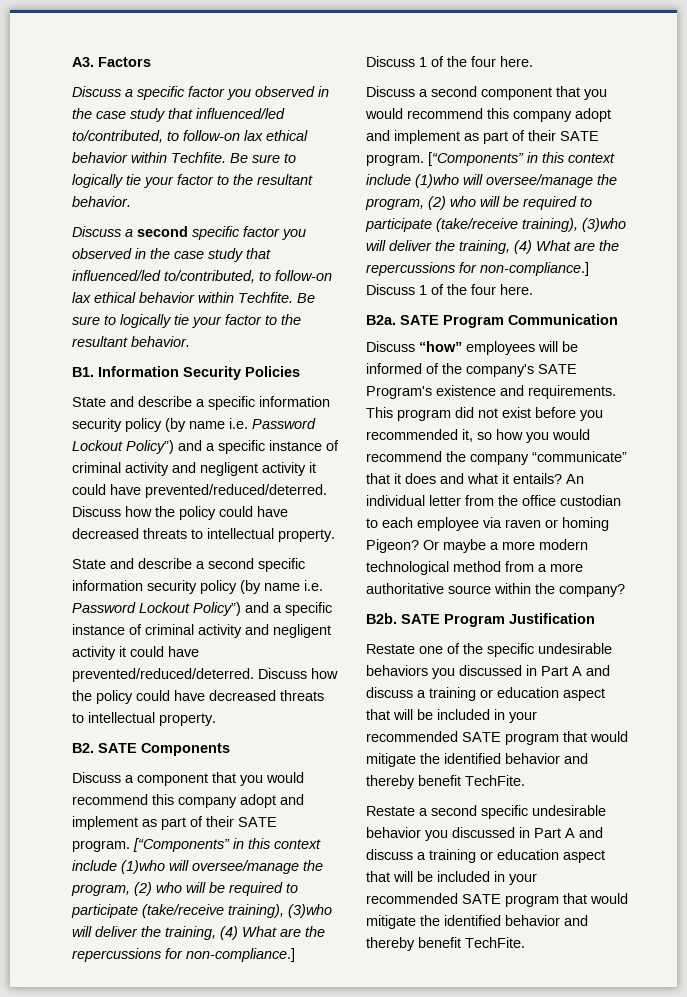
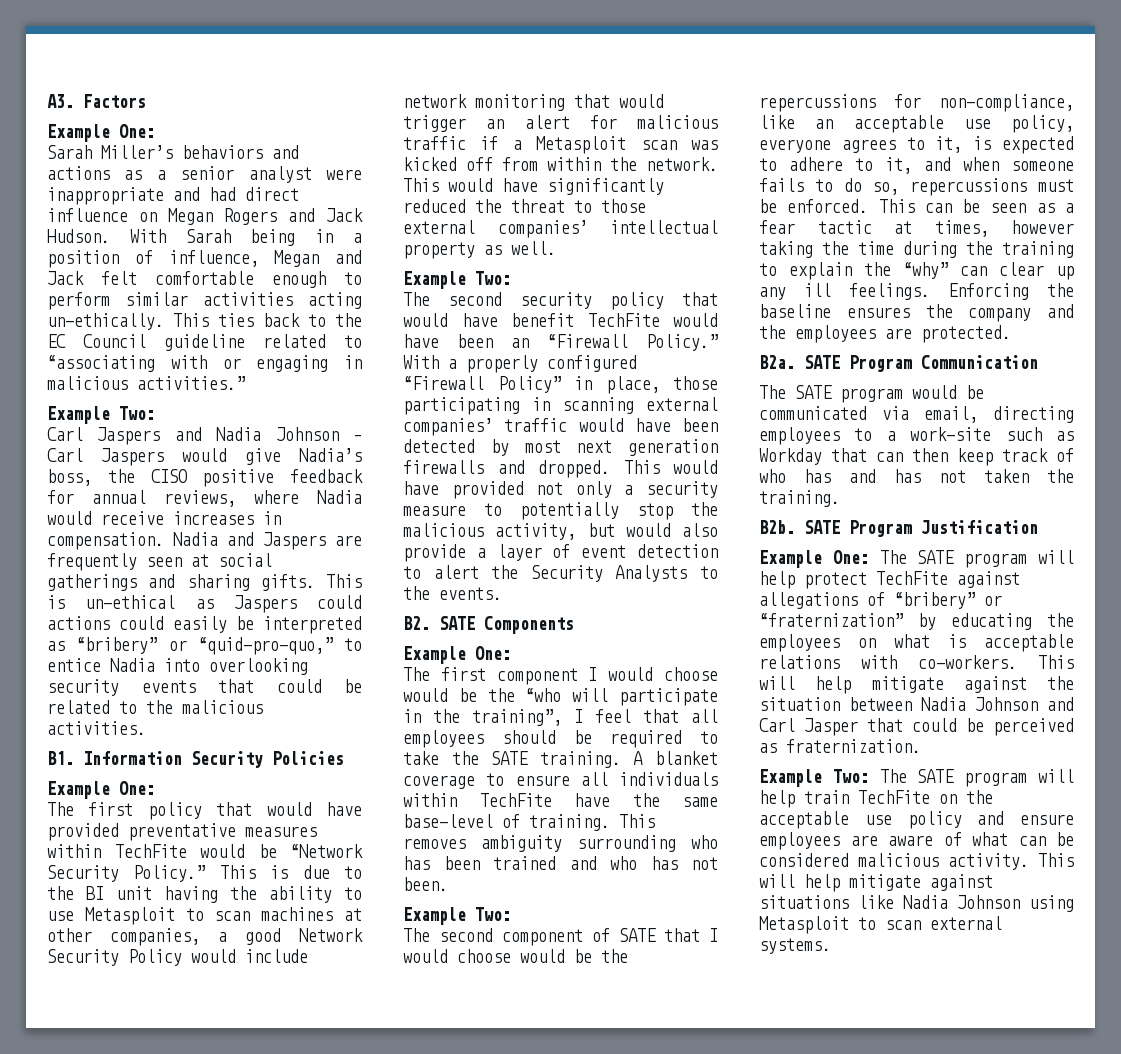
  A3. Factors
- Discuss a specific factor you observed in the case study that influenced/led to/contributed, to follow-on lax ethical behavior within Techfite. Be sure to logically tie your factor to the resultant behavior.
- Discuss a second specific factor you observed in the case study that influenced/led to/contributed, to follow-on lax ethical behavior within Techfite. Be sure to logically tie your factor to the resultant behavior.
+ Example One:
+ Sarah Miller’s behaviors and actions as a senior analyst were inappropriate and had direct influence on Megan Rogers and Jack Hudson. With Sarah being in a position of influence, Megan and Jack felt comfortable enough to perform similar activities acting un-ethically. This ties back to the EC Council guideline related to “associating with or engaging in malicious activities.”
+ Example Two:
+ Carl Jaspers and Nadia Johnson – Carl Jaspers would give Nadia’s boss, the CISO positive feedback for annual reviews, where Nadia would receive increases in compensation. Nadia and Jaspers are frequently seen at social gatherings and sharing gifts. This is un-ethical as Jaspers could actions could easily be interpreted as “bribery” or “quid-pro-quo,” to entice Nadia into overlooking security events that could be related to the malicious activities.
  B1. Information Security Policies
- State and describe a specific information security policy (by name i.e. Password Lockout Policy”) and a specific instance of criminal activity and negligent activity it could have prevented/reduced/deterred. Discuss how the policy could have decreased threats to intellectual property.
- State and describe a second specific information security policy (by name i.e. Password Lockout Policy”) and a specific instance of criminal activity and negligent activity it could have prevented/reduced/deterred. Discuss how the policy could have decreased threats to intellectual property.
+ Example One:
+ The first policy that would have provided preventative measures within TechFite would be “Network Security Policy.” This is due to the BI unit having the ability to use Metasploit to scan machines at other companies, a good Network Security Policy would include network monitoring that would trigger an alert for malicious traffic if a Metasploit scan was kicked off from within the network. This would have significantly reduced the threat to those external companies’ intellectual property as well.
+ Example Two:
+ The second security policy that would have benefit TechFite would have been an “Firewall Policy.” With a properly configured “Firewall Policy” in place, those participating in scanning external companies’ traffic would have been detected by most next generation firewalls and dropped. This would have provided not only a security measure to potentially stop the malicious activity, but would also provide a layer of event detection to alert the Security Analysts to the events.
  B2. SATE Components
- Discuss a component that you would recommend this company adopt and implement as part of their SATE program. [“Components” in this context include (1)who will oversee/manage the program, (2) who will be required to participate (take/receive training), (3)who will deliver the training, (4) What are the repercussions for non-compliance.] Discuss 1 of the four here.
- Discuss a second component that you would recommend this company adopt and implement as part of their SATE program. [“Components” in this context include (1)who will oversee/manage the program, (2) who will be required to participate (take/receive training), (3)who will deliver the training, (4) What are the repercussions for non-compliance.] Discuss 1 of the four here.
+ Example One:
+ The first component I would choose would be the “who will participate in the training”, I feel that all employees should be required to take the SATE training. A blanket coverage to ensure all individuals within TechFite have the same base-level of training. This removes ambiguity surrounding who has been trained and who has not been.
+ Example Two:
+ The second component of SATE that I would choose would be the repercussions for non-compliance, like an acceptable use policy, everyone agrees to it, is expected to adhere to it, and when someone fails to do so, repercussions must be enforced. This can be seen as a fear tactic at times, however taking the time during the training to explain the “why” can clear up any ill feelings. Enforcing the baseline ensures the company and the employees are protected.
  B2a. SATE Program Communication
- Discuss “how” employees will be informed of the company's SATE Program's existence and requirements. This program did not exist before you recommended it, so how you would recommend the company “communicate” that it does and what it entails? An individual letter from the office custodian to each employee via raven or homing Pigeon? Or maybe a more modern technological method from a more authoritative source within the company?
+ The SATE program would be communicated via email, directing employees to a work-site such as Workday that can then keep track of who has and has not taken the training.
  B2b. SATE Program Justification
- Restate one of the specific undesirable behaviors you discussed in Part A and discuss a training or education aspect that will be included in your recommended SATE program that would mitigate the identified behavior and thereby benefit TechFite.
- Restate a second specific undesirable behavior you discussed in Part A and discuss a training or education aspect that will be included in your recommended SATE program that would mitigate the identified behavior and thereby benefit TechFite.
+ Example One: The SATE program will help protect TechFite against allegations of “bribery” or “fraternization” by educating the employees on what is acceptable relations with co-workers. This will help mitigate against the situation between Nadia Johnson and Carl Jasper that could be perceived as fraternization.
+ Example Two: The SATE program will help train TechFite on the acceptable use policy and ensure employees are aware of what can be considered malicious activity. This will help mitigate against situations like Nadia Johnson using Metasploit to scan external systems.

